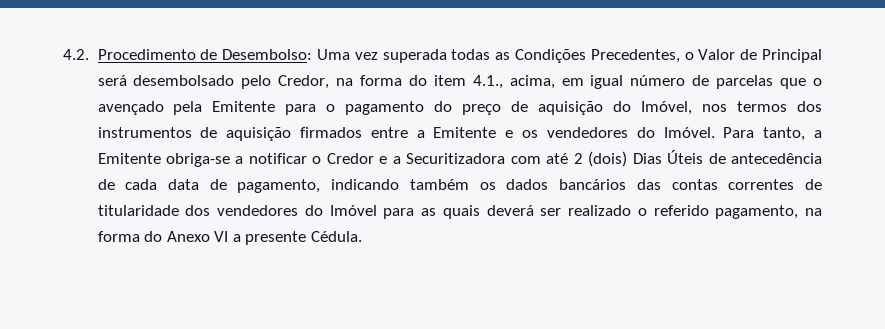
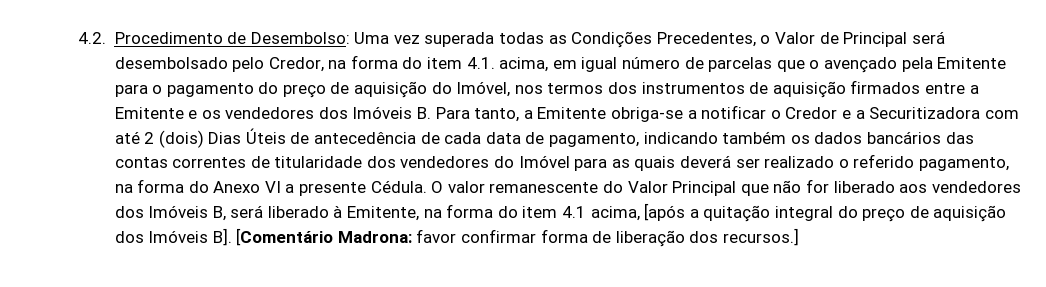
- Uma vez superada todas as Condições Precedentes, o Valor de Principal será desembolsado pelo Credor, na forma do item 4.1., acima, em igual número de parcelas que o avençado pela Emitente para o pagamento do preço de aquisição do Imóvel, nos termos dos instrumentos de aquisição firmados entre a Emitente e os vendedores do Imóvel. Para tanto, a Emitente obriga-se a notificar o Credor e a Securitizadora com até 2 (dois) Dias Úteis de antecedência de cada data de pagamento, indicando também os dados bancários das contas correntes de titularidade dos vendedores do Imóvel para as quais deverá ser realizado o referido pagamento, na forma do Anexo VI a presente Cédula.
+ Uma vez superada todas as Condições Precedentes, o Valor de Principal será desembolsado pelo Credor, na forma do item 4.1. acima, em igual número de parcelas que o avençado pela Emitente para o pagamento do preço de aquisição do Imóvel, nos termos dos instrumentos de aquisição firmados entre a Emitente e os vendedores dos Imóveis B. Para tanto, a Emitente obriga-se a notificar o Credor e a Securitizadora com até 2 (dois) Dias Úteis de antecedência de cada data de pagamento, indicando também os dados bancários das contas correntes de titularidade dos vendedores do Imóvel para as quais deverá ser realizado o referido pagamento, na forma do Anexo VI a presente Cédula.
+ O valor remanescente do Valor Principal que não for liberado aos vendedores dos Imóveis B, será liberado à Emitente, na forma do item 4.1 acima, [após a quitação integral do preço de aquisição dos Imóveis B]. [Comentário Madrona: favor confirmar forma de liberação dos recursos.]

